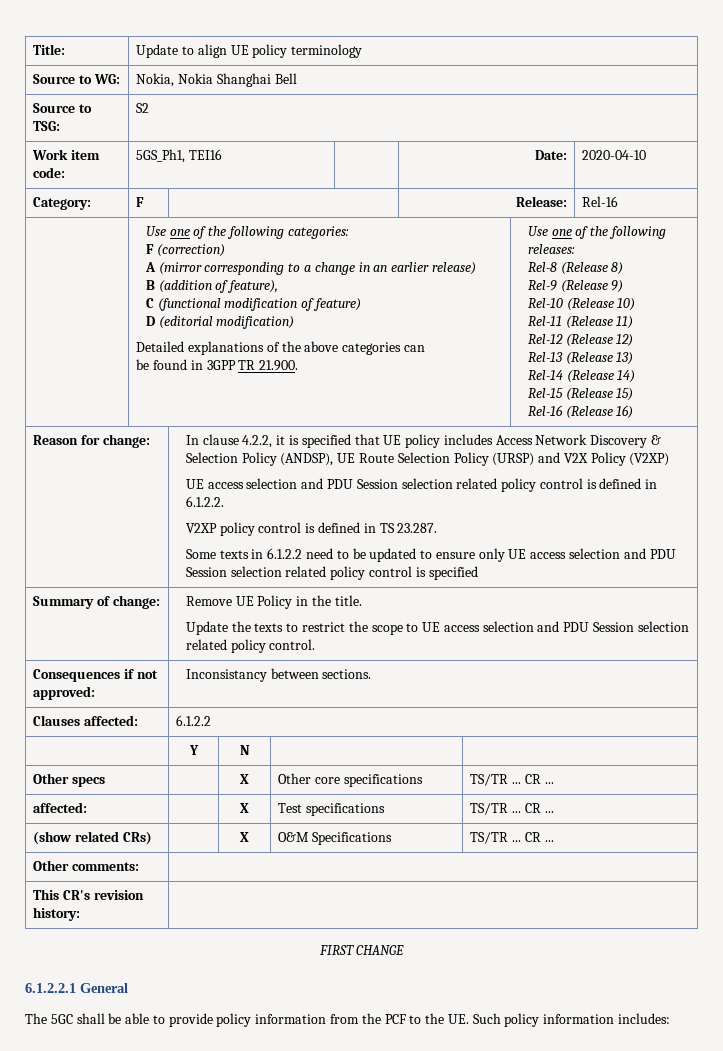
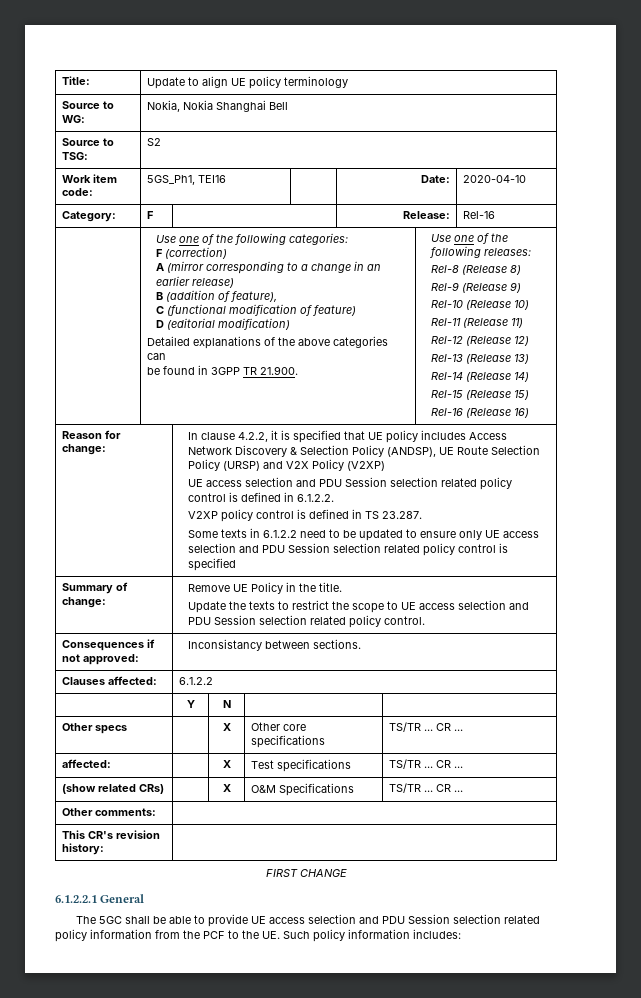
- The 5GC shall be able to provide policy information from the PCF to the UE. Such policy information includes:
+ The 5GC shall be able to provide UE access selection and PDU Session selection related policy information from the PCF to the UE. Such policy information includes:

